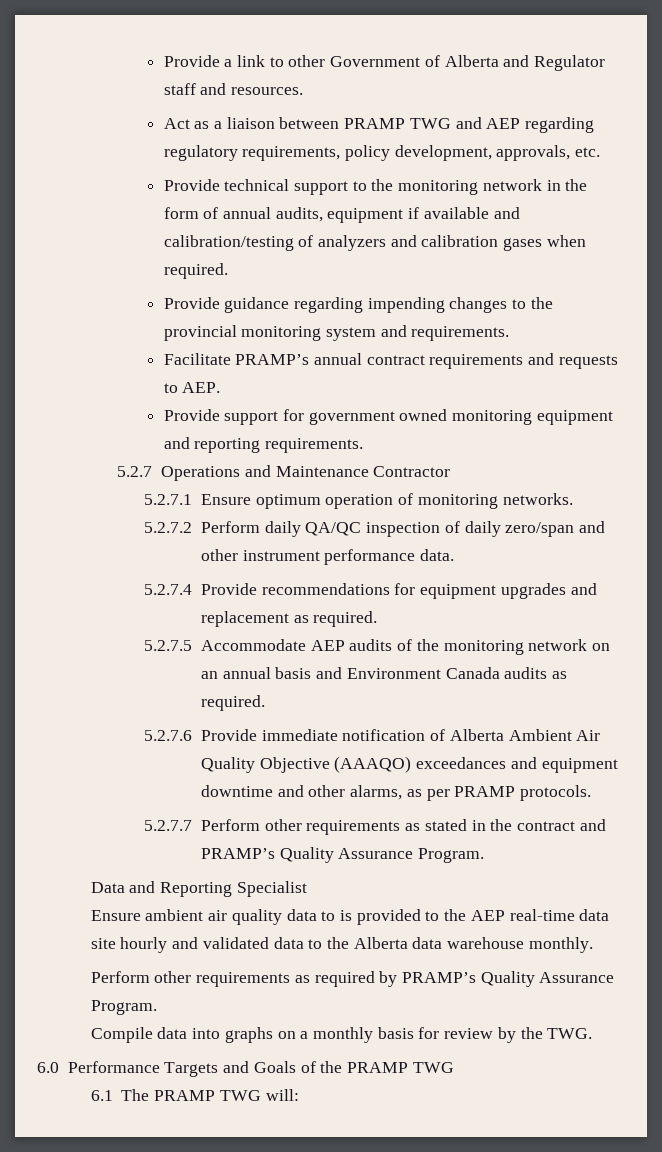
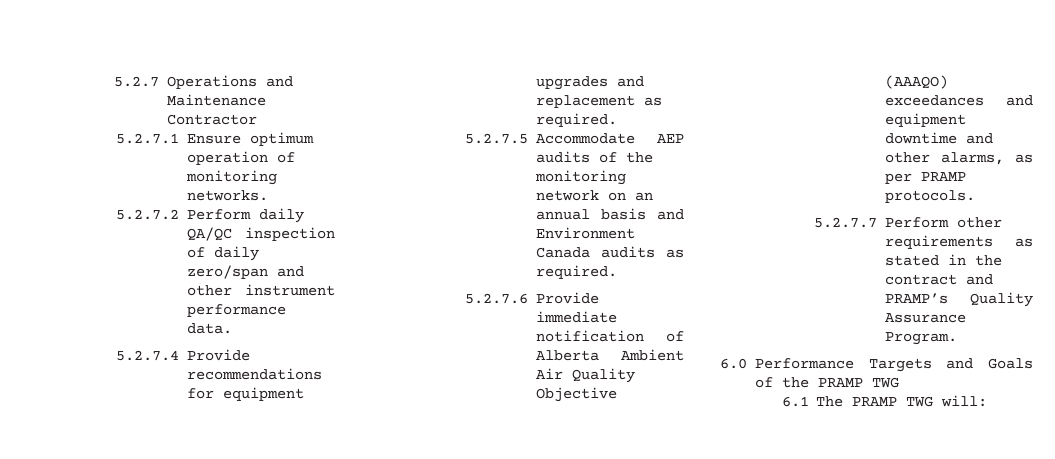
- Provide a link to other Government of Alberta and Regulator staff and resources.
- Act as a liaison between PRAMP TWG and AEP regarding regulatory requirements, policy development, approvals, etc.
- Provide technical support to the monitoring network in the form of annual audits, equipment if available and calibration/testing of analyzers and calibration gases when required.
- Provide guidance regarding impending changes to the provincial monitoring system and requirements.
- Facilitate PRAMP’s annual contract requirements and requests to AEP.
- Provide support for government owned monitoring equipment and reporting requirements.
- Data and Reporting Specialist
- Ensure ambient air quality data to is provided to the AEP real-time data site hourly and validated data to the Alberta data warehouse monthly.
- Perform other requirements as required by PRAMP’s Quality Assurance Program.
- Compile data into graphs on a monthly basis for review by the TWG.

